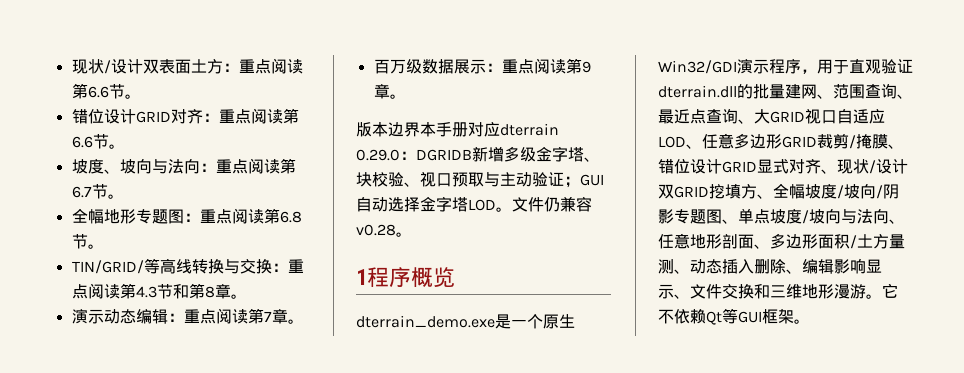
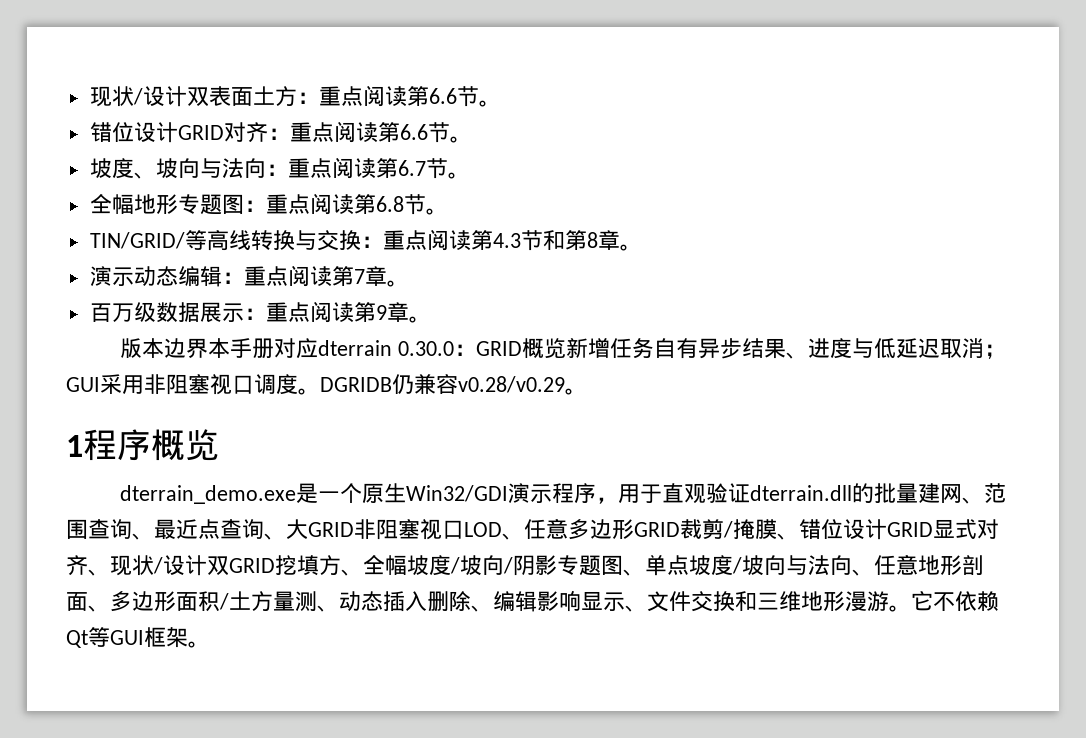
- 版本边界本手册对应dterrain 0.29.0：DGRIDB新增多级金字塔、块校验、视口预取与主动验证；GUI自动选择金字塔LOD。文件仍兼容v0.28。
+ 版本边界本手册对应dterrain 0.30.0：GRID概览新增任务自有异步结果、进度与低延迟取消；GUI采用非阻塞视口调度。DGRIDB仍兼容v0.28/v0.29。
- dterrain_demo.exe是一个原生Win32/GDI演示程序，用于直观验证dterrain.dll的批量建网、范围查询、最近点查询、大GRID视口自适应LOD、任意多边形GRID裁剪/掩膜、错位设计GRID显式对齐、现状/设计双GRID挖填方、全幅坡度/坡向/阴影专题图、单点坡度/坡向与法向、任意地形剖面、多边形面积/土方量测、动态插入删除、编辑影响显示、文件交换和三维地形漫游。
+ dterrain_demo.exe是一个原生Win32/GDI演示程序，用于直观验证dterrain.dll的批量建网、范围查询、最近点查询、大GRID非阻塞视口LOD、任意多边形GRID裁剪/掩膜、错位设计GRID显式对齐、现状/设计双GRID挖填方、全幅坡度/坡向/阴影专题图、单点坡度/坡向与法向、任意地形剖面、多边形面积/土方量测、动态插入删除、编辑影响显示、文件交换和三维地形漫游。

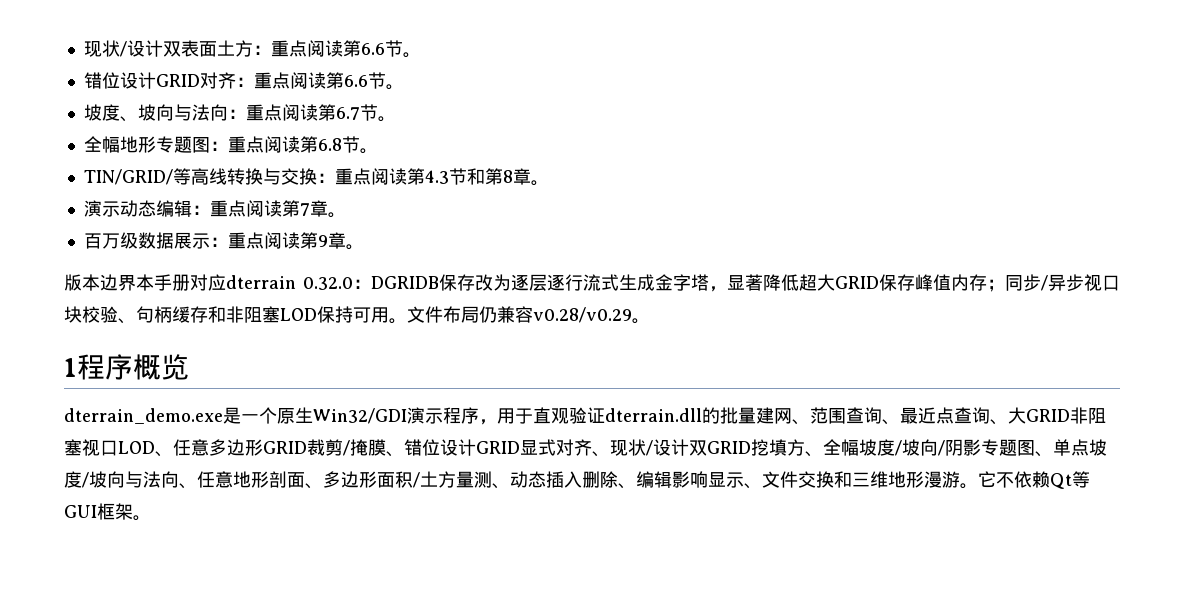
- 版本边界本手册对应dterrain 0.30.0：GRID概览新增任务自有异步结果、进度与低延迟取消；GUI采用非阻塞视口调度。DGRIDB仍兼容v0.28/v0.29。
+ 版本边界本手册对应dterrain 0.32.0：DGRIDB保存改为逐层逐行流式生成金字塔，显著降低超大GRID保存峰值内存；同步/异步视口块校验、句柄缓存和非阻塞LOD保持可用。文件布局仍兼容v0.28/v0.29。

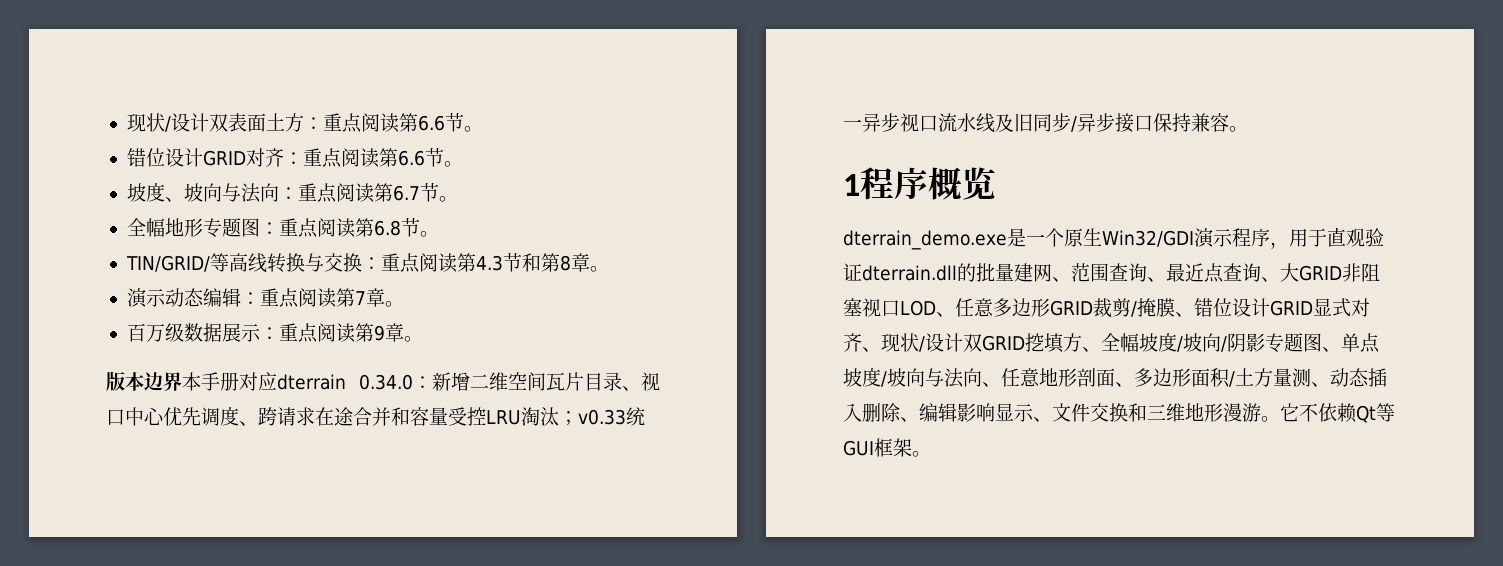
- 版本边界本手册对应dterrain 0.32.0：DGRIDB保存改为逐层逐行流式生成金字塔，显著降低超大GRID保存峰值内存；同步/异步视口块校验、句柄缓存和非阻塞LOD保持可用。文件布局仍兼容v0.28/v0.29。
+ 版本边界本手册对应dterrain 0.34.0：新增二维空间瓦片目录、视口中心优先调度、跨请求在途合并和容量受控LRU淘汰；v0.33统一异步视口流水线及旧同步/异步接口保持兼容。

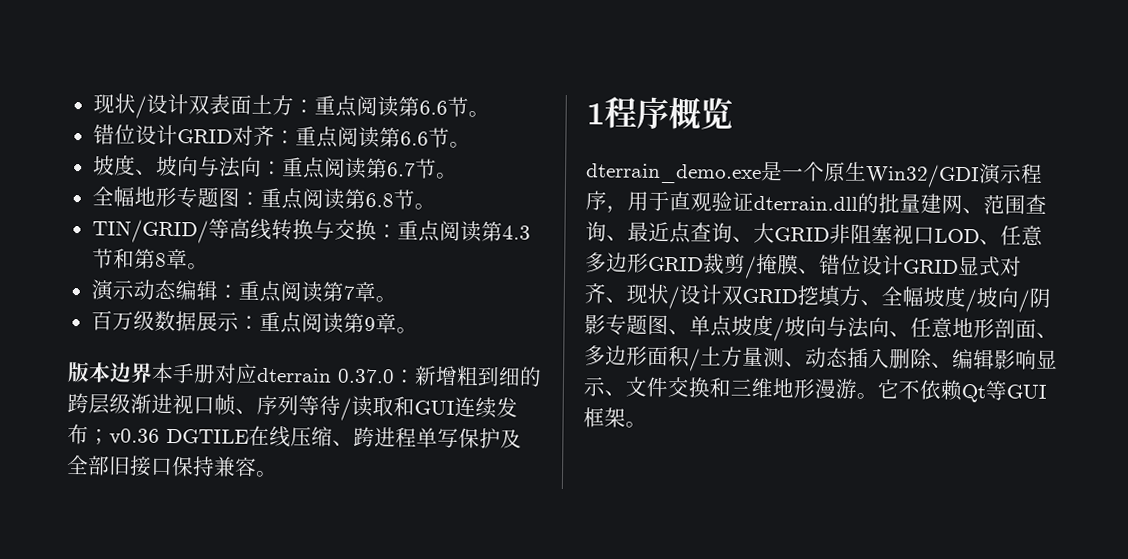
- 版本边界本手册对应dterrain 0.34.0：新增二维空间瓦片目录、视口中心优先调度、跨请求在途合并和容量受控LRU淘汰；v0.33统一异步视口流水线及旧同步/异步接口保持兼容。
+ 版本边界本手册对应dterrain 0.37.0：新增粗到细的跨层级渐进视口帧、序列等待/读取和GUI连续发布；v0.36 DGTILE在线压缩、跨进程单写保护及全部旧接口保持兼容。

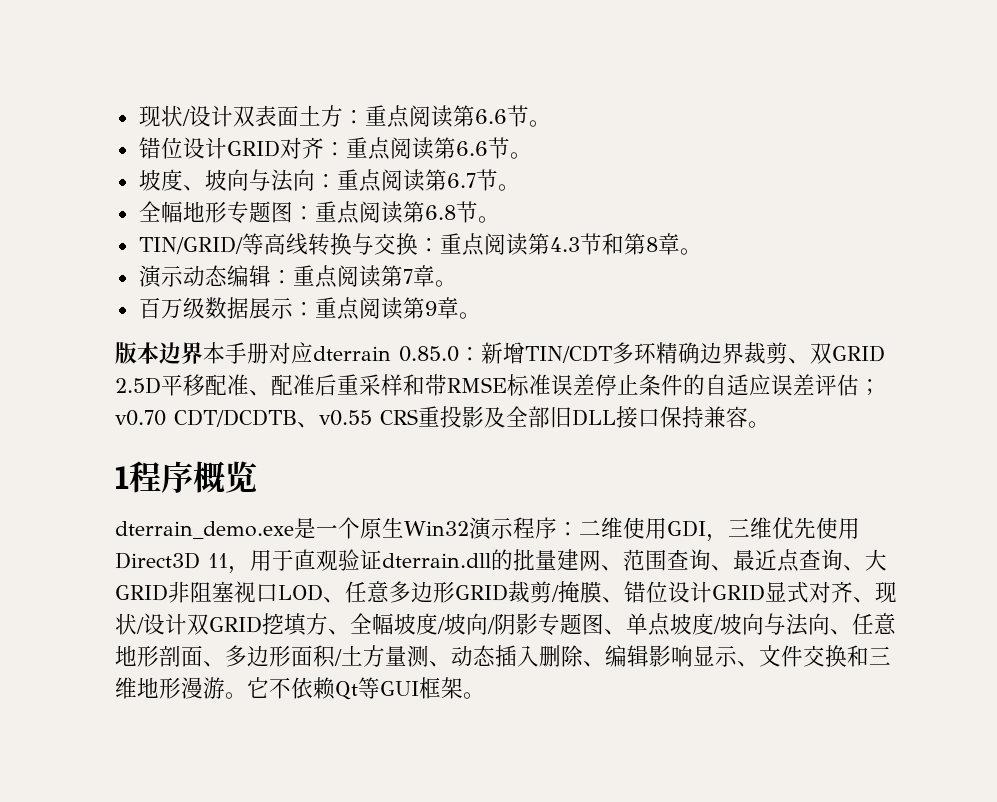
- 版本边界本手册对应dterrain 0.37.0：新增粗到细的跨层级渐进视口帧、序列等待/读取和GUI连续发布；v0.36 DGTILE在线压缩、跨进程单写保护及全部旧接口保持兼容。
+ 版本边界本手册对应dterrain 0.85.0：新增TIN/CDT多环精确边界裁剪、双GRID 2.5D平移配准、配准后重采样和带RMSE标准误差停止条件的自适应误差评估；v0.70 CDT/DCDTB、v0.55 CRS重投影及全部旧DLL接口保持兼容。
- dterrain_demo.exe是一个原生Win32/GDI演示程序，用于直观验证dterrain.dll的批量建网、范围查询、最近点查询、大GRID非阻塞视口LOD、任意多边形GRID裁剪/掩膜、错位设计GRID显式对齐、现状/设计双GRID挖填方、全幅坡度/坡向/阴影专题图、单点坡度/坡向与法向、任意地形剖面、多边形面积/土方量测、动态插入删除、编辑影响显示、文件交换和三维地形漫游。
+ dterrain_demo.exe是一个原生Win32演示程序：二维使用GDI，三维优先使用Direct3D 11，用于直观验证dterrain.dll的批量建网、范围查询、最近点查询、大GRID非阻塞视口LOD、任意多边形GRID裁剪/掩膜、错位设计GRID显式对齐、现状/设计双GRID挖填方、全幅坡度/坡向/阴影专题图、单点坡度/坡向与法向、任意地形剖面、多边形面积/土方量测、动态插入删除、编辑影响显示、文件交换和三维地形漫游。

